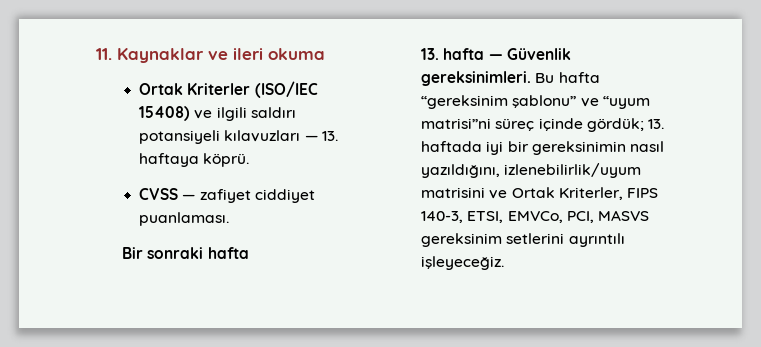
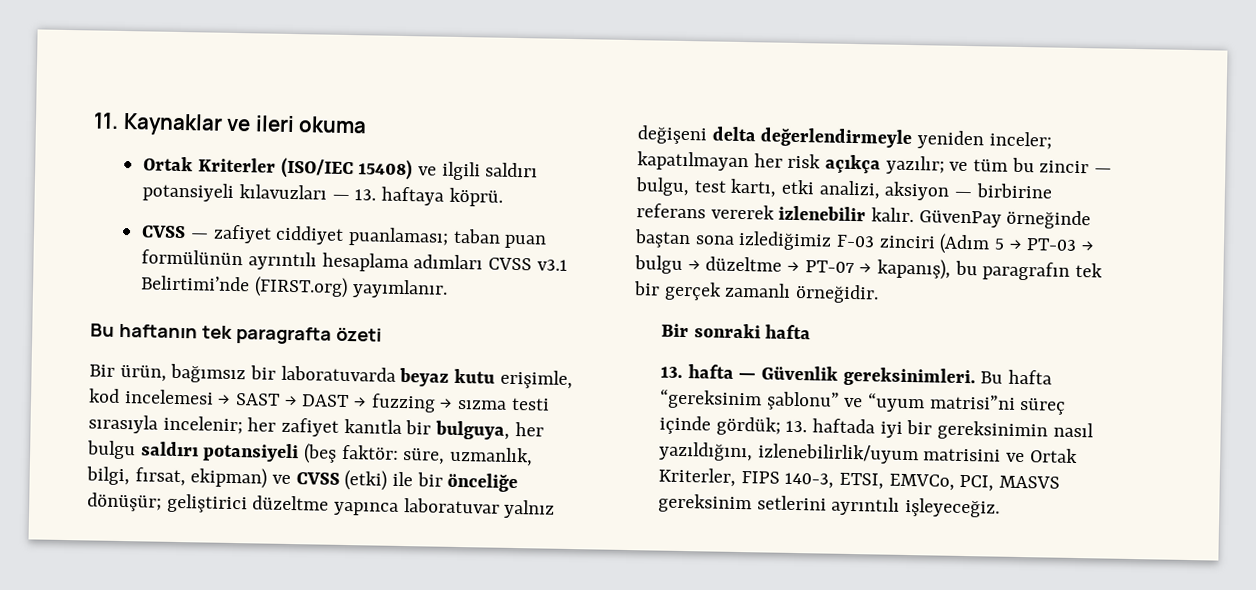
- CVSS — zafiyet ciddiyet puanlaması.
+ CVSS — zafiyet ciddiyet puanlaması; taban puan formülünün ayrıntılı hesaplama adımları CVSS v3.1 Belirtimi’nde (FIRST.org) yayımlanır.
+ Bu haftanın tek paragrafta özeti
+ Bir ürün, bağımsız bir laboratuvarda beyaz kutu erişimle, kod incelemesi → SAST → DAST → fuzzing → sızma testi sırasıyla incelenir; her zafiyet kanıtla bir bulguya, her bulgu saldırı potansiyeli (beş faktör: süre, uzmanlık, bilgi, fırsat, ekipman) ve CVSS (etki) ile bir önceliğe dönüşür; geliştirici düzeltme yapınca laboratuvar yalnız değişeni delta değerlendirmeyle yeniden inceler; kapatılmayan her risk açıkça yazılır; ve tüm bu zincir — bulgu, test kartı, etki analizi, aksiyon — birbirine referans vererek izlenebilir kalır. GüvenPay örneğinde baştan sona izlediğimiz F-03 zinciri (Adım 5 → PT-03 → bulgu → düzeltme → PT-07 → kapanış), bu paragrafın tek bir gerçek zamanlı örneğidir.

